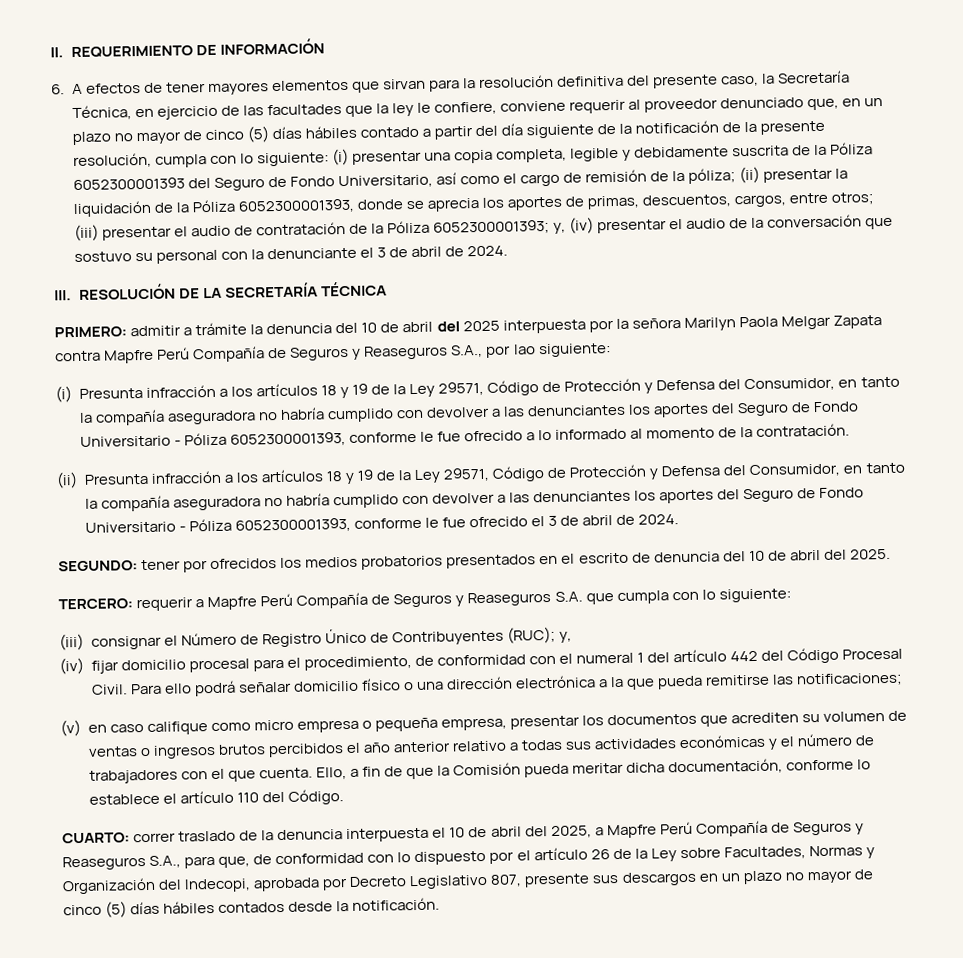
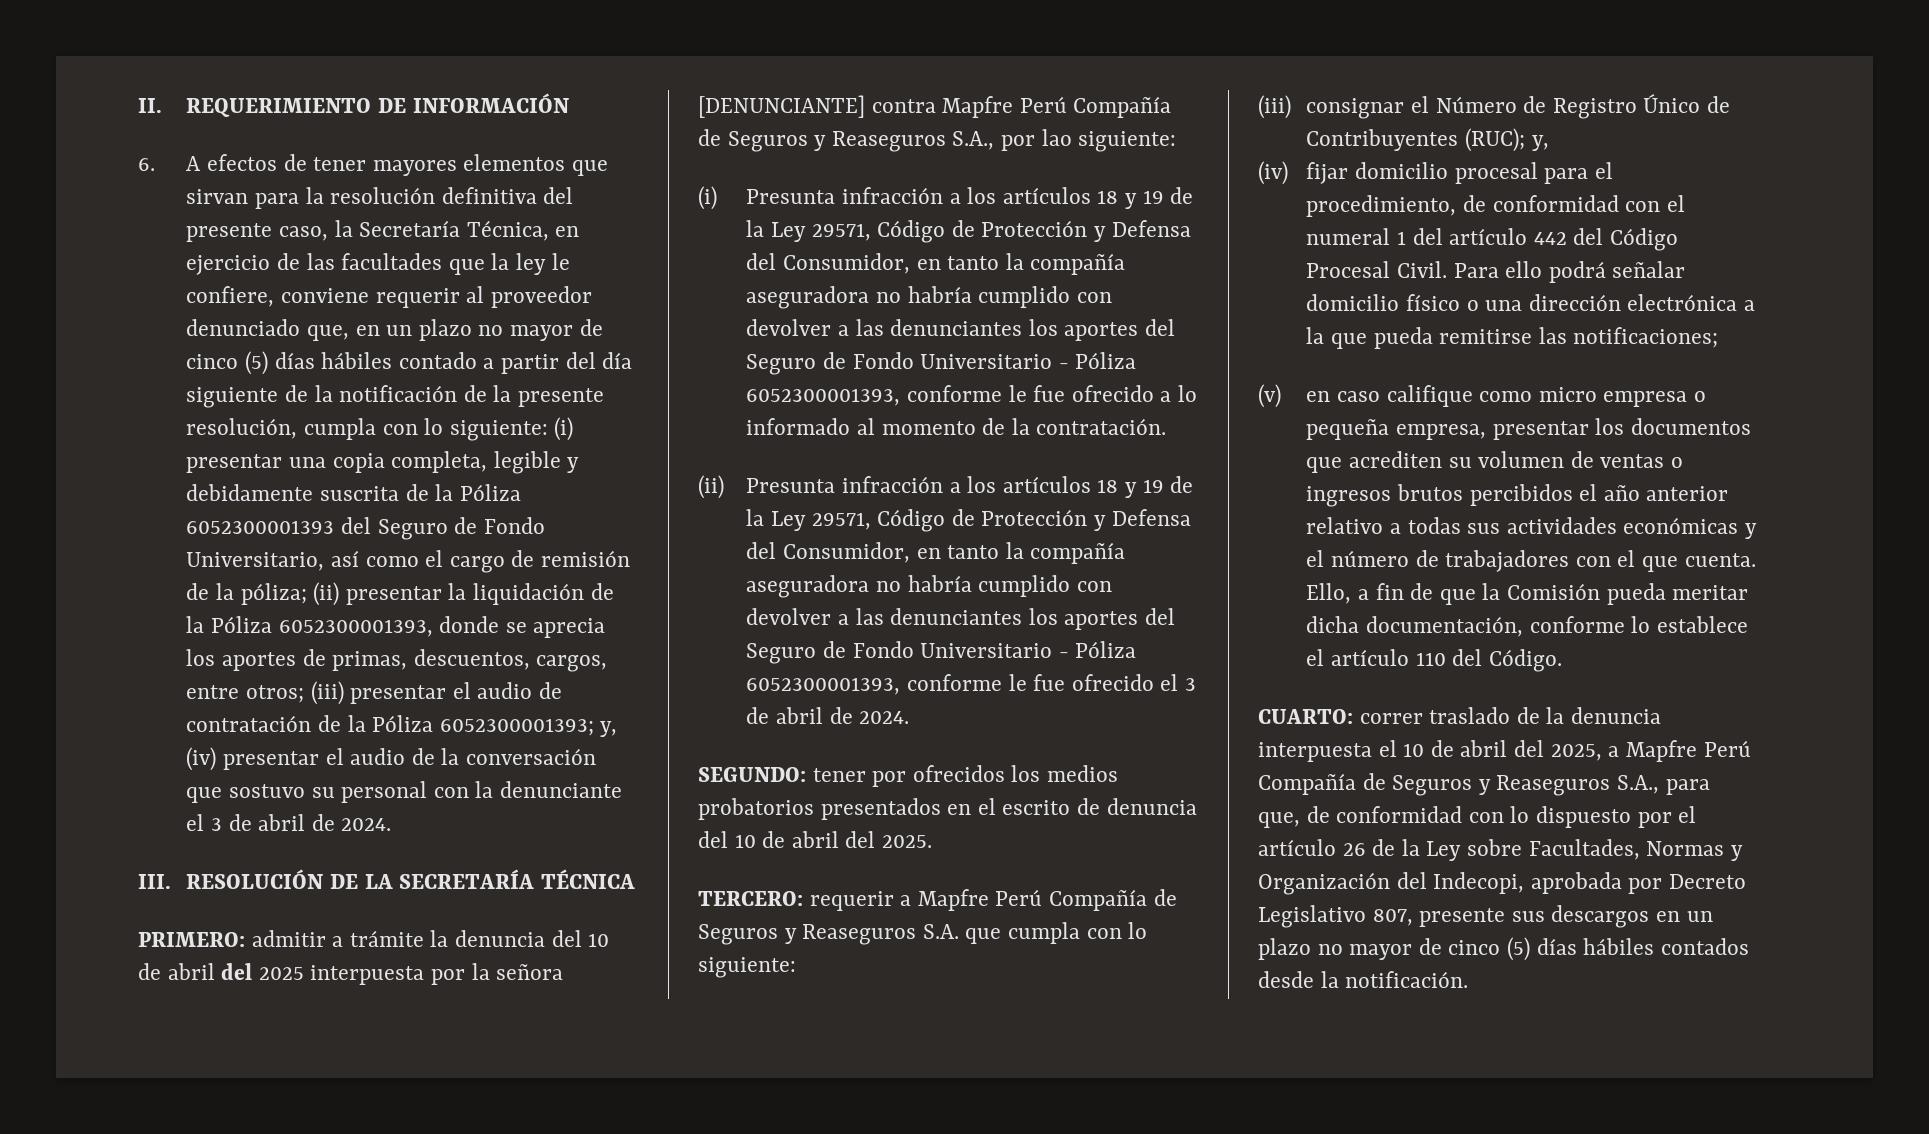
- PRIMERO: admitir a trámite la denuncia del 10 de abril del 2025 interpuesta por la señora Marilyn Paola Melgar Zapata contra Mapfre Perú Compañía de Seguros y Reaseguros S.A., por lao siguiente:
+ PRIMERO: admitir a trámite la denuncia del 10 de abril del 2025 interpuesta por la señora [DENUNCIANTE] contra Mapfre Perú Compañía de Seguros y Reaseguros S.A., por lao siguiente:

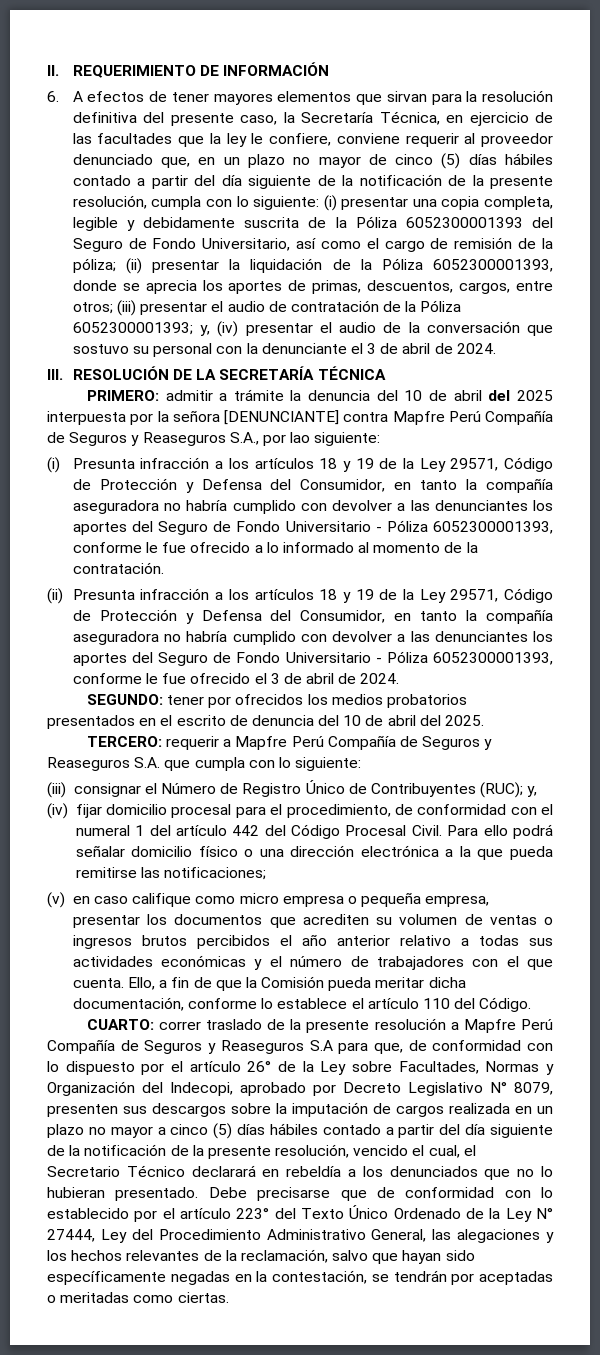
- CUARTO: correr traslado de la denuncia interpuesta el 10 de abril del 2025, a Mapfre Perú Compañía de Seguros y Reaseguros S.A., para que, de conformidad con lo dispuesto por el artículo 26 de la Ley sobre Facultades, Normas y Organización del Indecopi, aprobada por Decreto Legislativo 807, presente sus descargos en un plazo no mayor de cinco (5) días hábiles contados desde la notificación.
+ CUARTO: correr traslado de la presente resolución a Mapfre Perú Compañía de Seguros y Reaseguros S.A para que, de conformidad con lo dispuesto por el artículo 26° de la Ley sobre Facultades, Normas y Organización del Indecopi, aprobado por Decreto Legislativo N° 8079, presenten sus descargos sobre la imputación de cargos realizada en un plazo no mayor a cinco (5) días hábiles contado a partir del día siguiente de la notificación de la presente resolución, vencido el cual, el Secretario Técnico declarará en rebeldía a los denunciados que no lo hubieran presentado. Debe precisarse que de conformidad con lo establecido por el artículo 223° del Texto Único Ordenado de la Ley N° 27444, Ley del Procedimiento Administrativo General, las alegaciones y los hechos relevantes de la reclamación, salvo que hayan sido específicamente negadas en la contestación, se tendrán por aceptadas o meritadas como ciertas.

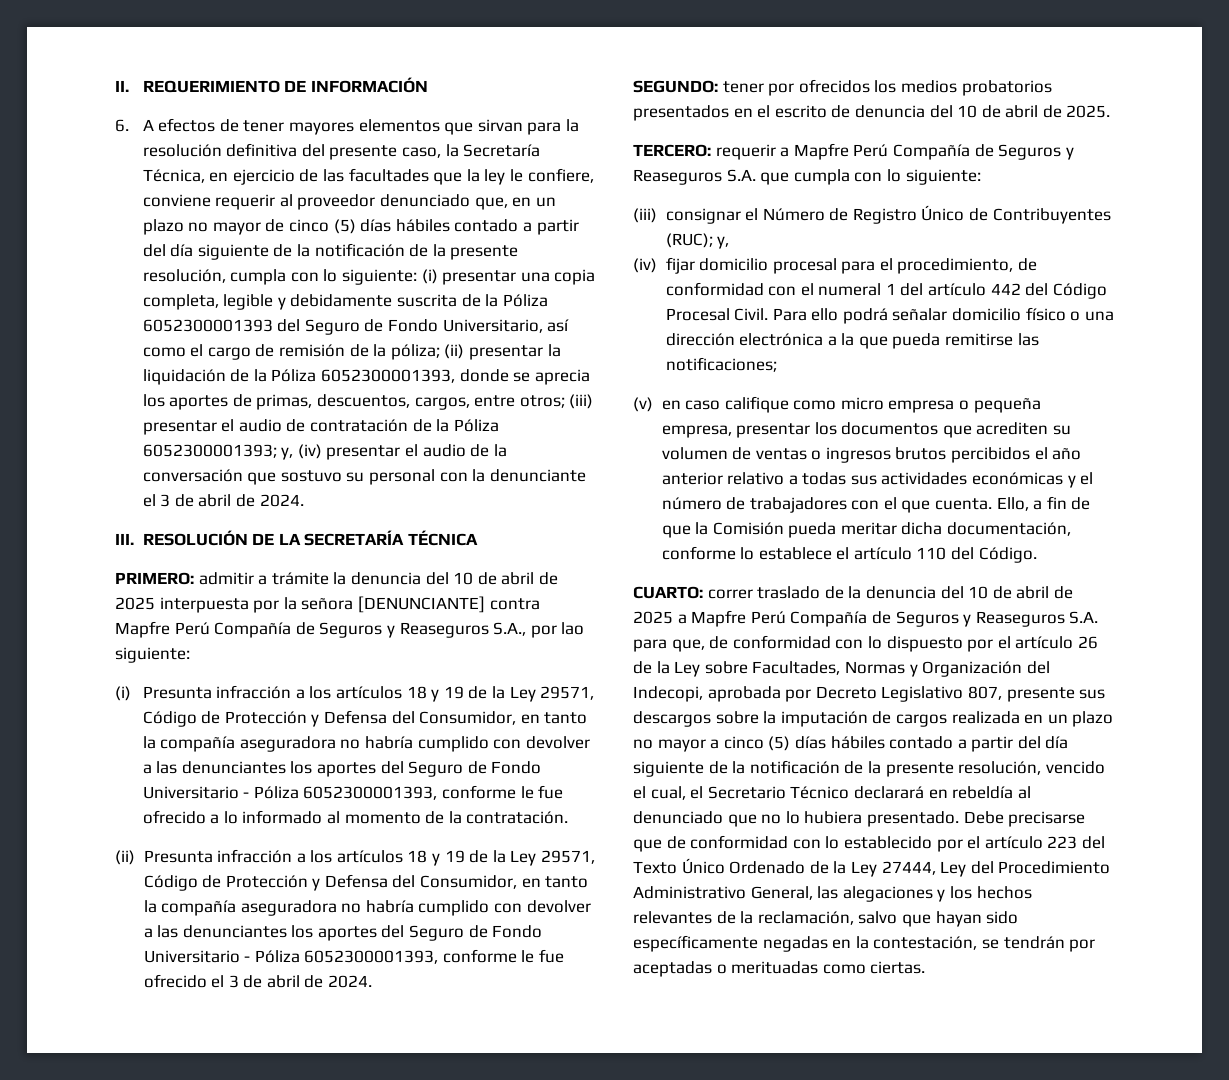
- PRIMERO: admitir a trámite la denuncia del 10 de abril del 2025 interpuesta por la señora [DENUNCIANTE] contra Mapfre Perú Compañía de Seguros y Reaseguros S.A., por lao siguiente:
+ PRIMERO: admitir a trámite la denuncia del 10 de abril de 2025 interpuesta por la señora [DENUNCIANTE] contra Mapfre Perú Compañía de Seguros y Reaseguros S.A., por lao siguiente:
- SEGUNDO: tener por ofrecidos los medios probatorios presentados en el escrito de denuncia del 10 de abril del 2025.
+ SEGUNDO: tener por ofrecidos los medios probatorios presentados en el escrito de denuncia del 10 de abril de 2025.
- correr traslado de la presente resolución a Mapfre Perú Compañía de Seguros y Reaseguros S.A para que, de conformidad con lo dispuesto por el artículo 26° de la Ley sobre Facultades, Normas y Organización del Indecopi, aprobado por Decreto Legislativo N° 8079, presenten sus descargos sobre la imputación de cargos realizada en un plazo no mayor a cinco (5) días hábiles contado a partir del día siguiente de la notificación de la presente resolución, vencido el cual, el Secretario Técnico declarará en rebeldía a los denunciados que no lo hubieran presentado.
+ correr traslado de la denuncia del 10 de abril de 2025 a Mapfre Perú Compañía de Seguros y Reaseguros S.A. para que, de conformidad con lo dispuesto por el artículo 26 de la Ley sobre Facultades, Normas y Organización del Indecopi, aprobada por Decreto Legislativo 807, presente sus descargos sobre la imputación de cargos realizada en un plazo no mayor a cinco (5) días hábiles contado a partir del día siguiente de la notificación de la presente resolución, vencido el cual, el Secretario Técnico declarará en rebeldía al denunciado que no lo hubiera presentado.
- Debe precisarse que de conformidad con lo establecido por el artículo 223° del Texto Único Ordenado de la Ley N° 27444, Ley del Procedimiento Administrativo General, las alegaciones y los hechos relevantes de la reclamación, salvo que hayan sido específicamente negadas en la contestación, se tendrán por aceptadas o meritadas como ciertas.
+ Debe precisarse que de conformidad con lo establecido por el artículo 223 del Texto Único Ordenado de la Ley 27444, Ley del Procedimiento Administrativo General, las alegaciones y los hechos relevantes de la reclamación, salvo que hayan sido específicamente negadas en la contestación, se tendrán por aceptadas o merituadas como ciertas.

